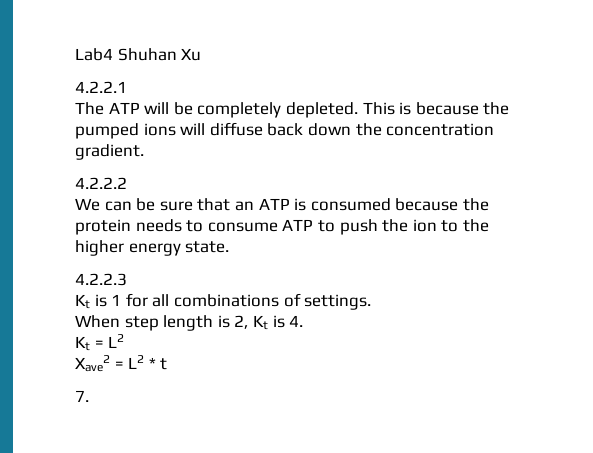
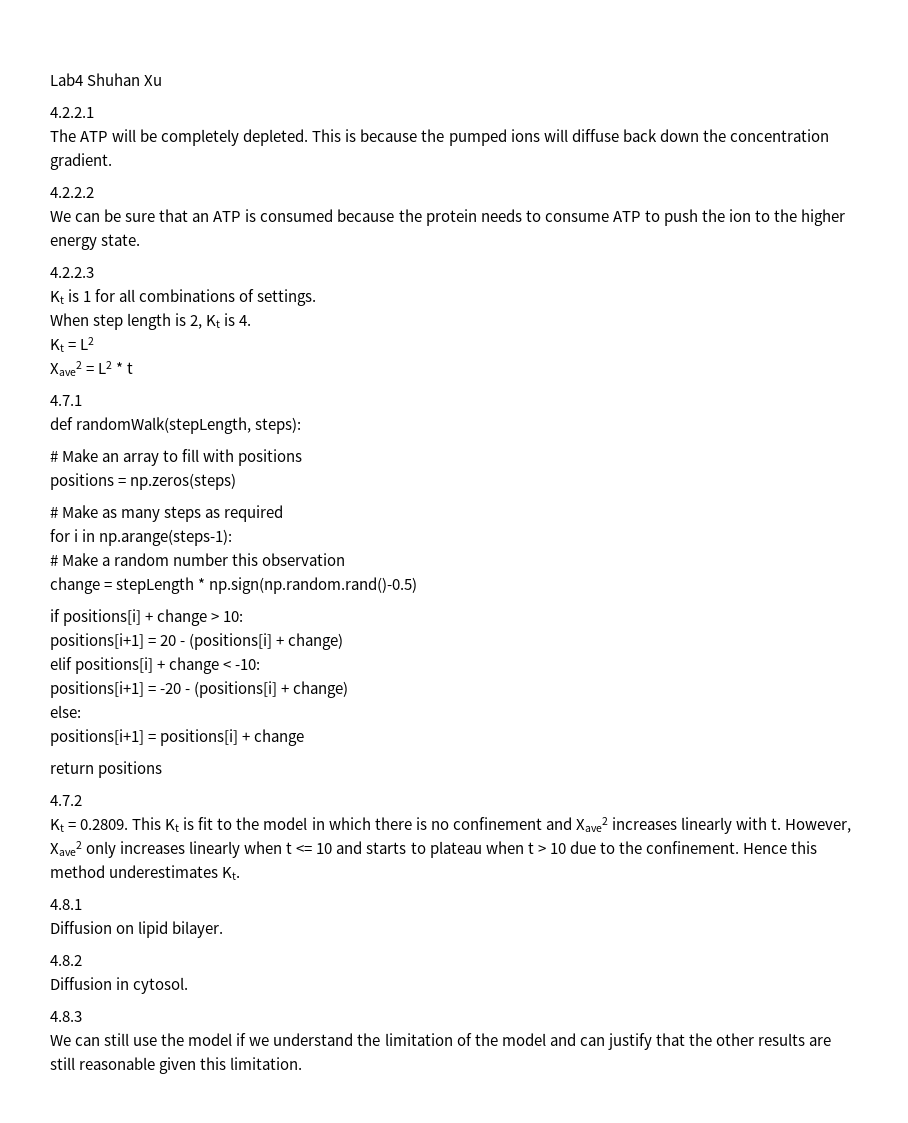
- 7.
+ 4.7.1
+ def randomWalk(stepLength, steps):
+ # Make an array to fill with positions
+ positions = np.zeros(steps)
+ # Make as many steps as required
+ for i in np.arange(steps-1):
+ # Make a random number this observation
+ change = stepLength * np.sign(np.random.rand()-0.5)
+ if positions[i] + change > 10:
+ positions[i+1] = 20 - (positions[i] + change)
+ elif positions[i] + change < -10:
+ positions[i+1] = -20 - (positions[i] + change)
+ else:
+ positions[i+1] = positions[i] + change
+ return positions
+ 4.7.2
+ Kt = 0.2809. This Kt is fit to the model in which there is no confinement and Xave2 increases linearly with t. However, Xave2 only increases linearly when t <= 10 and starts to plateau when t > 10 due to the confinement. Hence this method underestimates Kt.
+ 4.8.1
+ Diffusion on lipid bilayer.
+ 4.8.2
+ Diffusion in cytosol.
+ 4.8.3
+ We can still use the model if we understand the limitation of the model and can justify that the other results are still reasonable given this limitation.

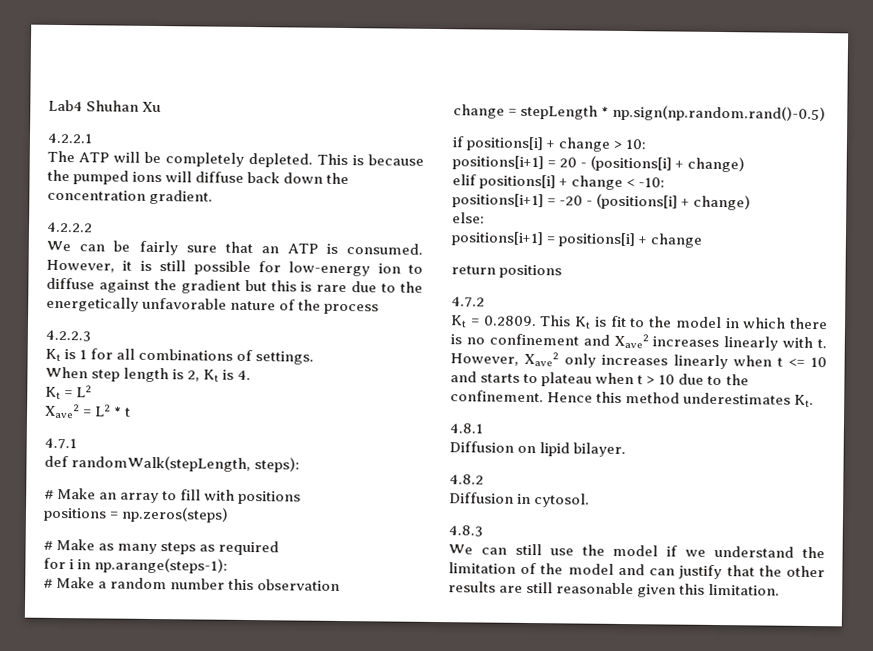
- We can be sure that an ATP is consumed because the protein needs to consume ATP to push the ion to the higher energy state.
+ We can be fairly sure that an ATP is consumed. However, it is still possible for low-energy ion to diffuse against the gradient but this is rare due to the energetically unfavorable nature of the process

